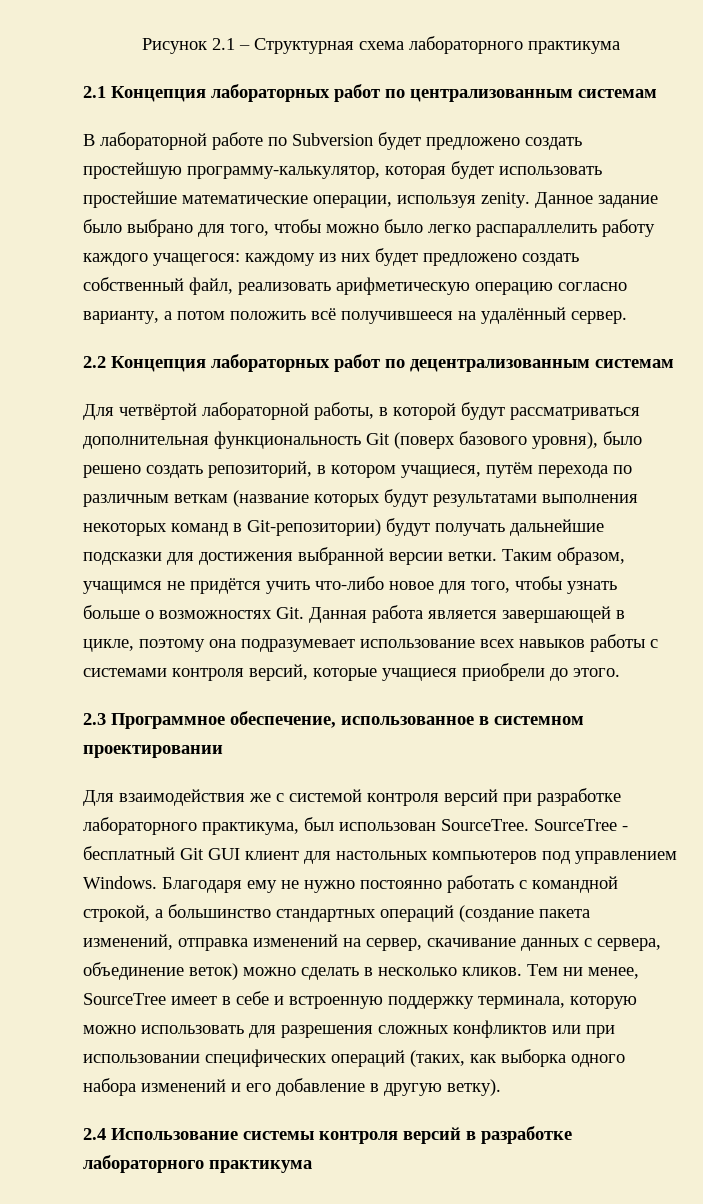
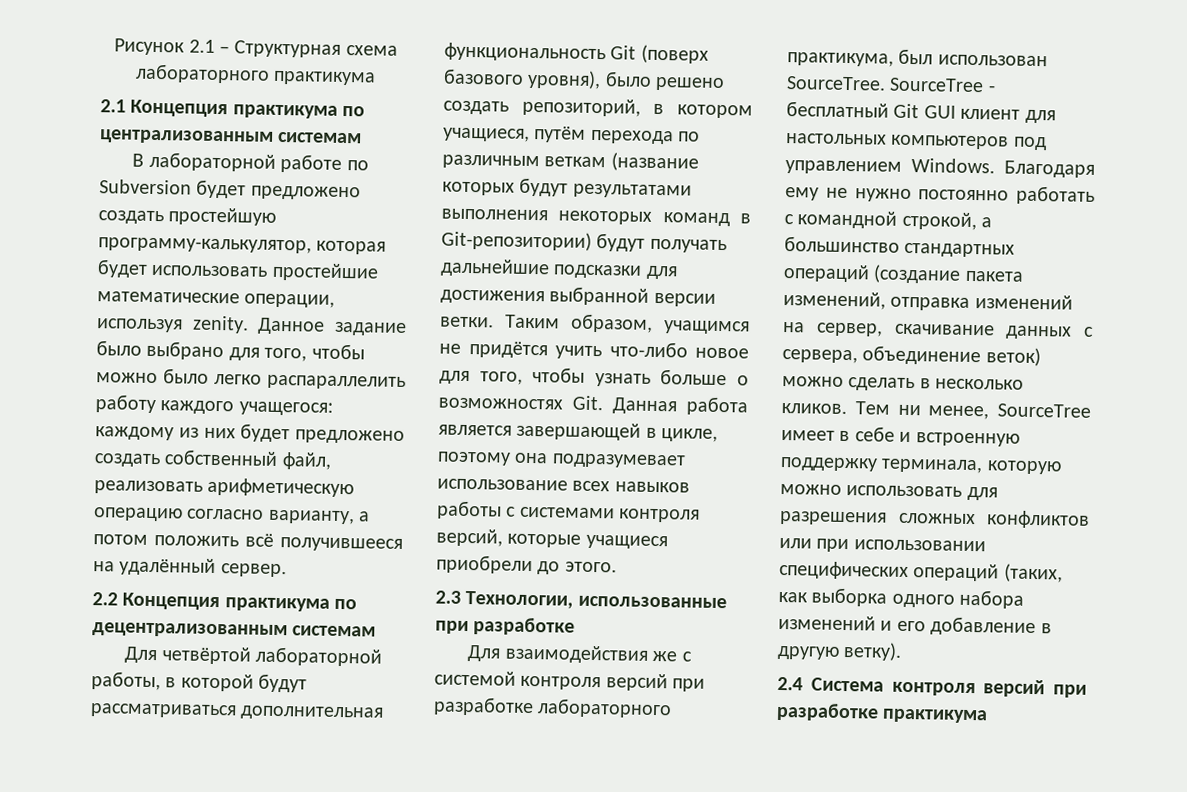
- 2.1 Концепция лабораторных работ по централизованным системам
+ 2.1 Концепция практикума по централизованным системам
- 2.2 Концепция лабораторных работ по децентрализованным системам
+ 2.2 Концепция практикума по децентрализованным системам
- 2.3 Программное обеспечение, использованное в системном проектировании
+ 2.3 Технологии, использованные при разработке
- 2.4 Использование системы контроля версий в разработке лабораторного практикума
+ 2.4 Система контроля версий при разработке практикума

